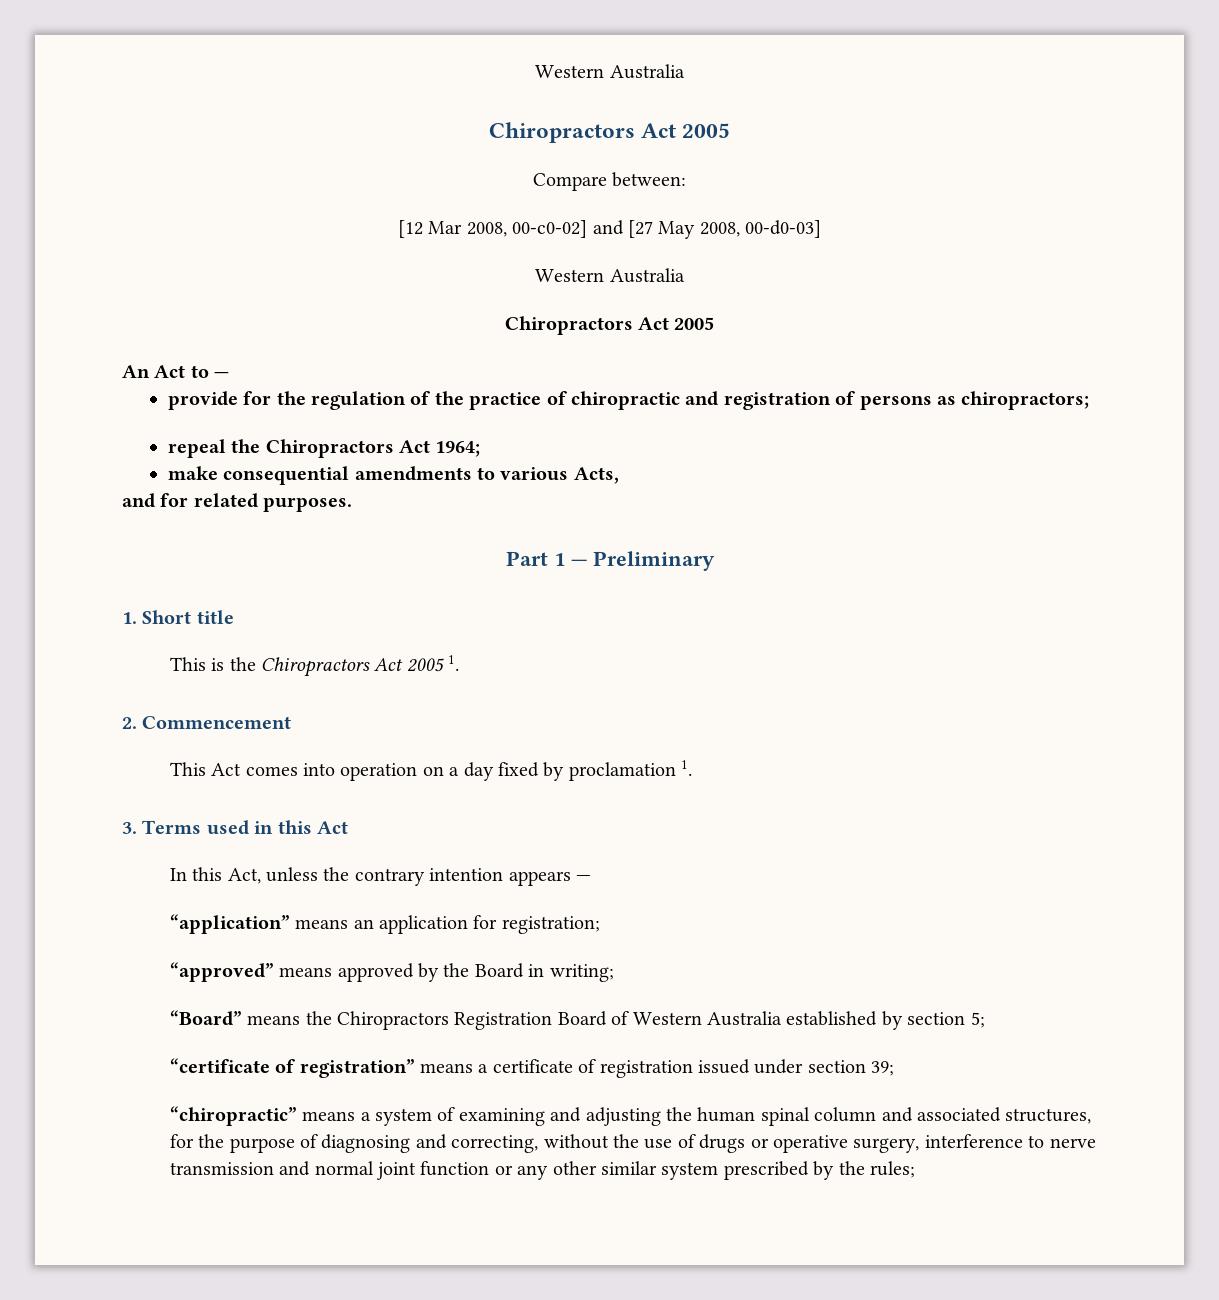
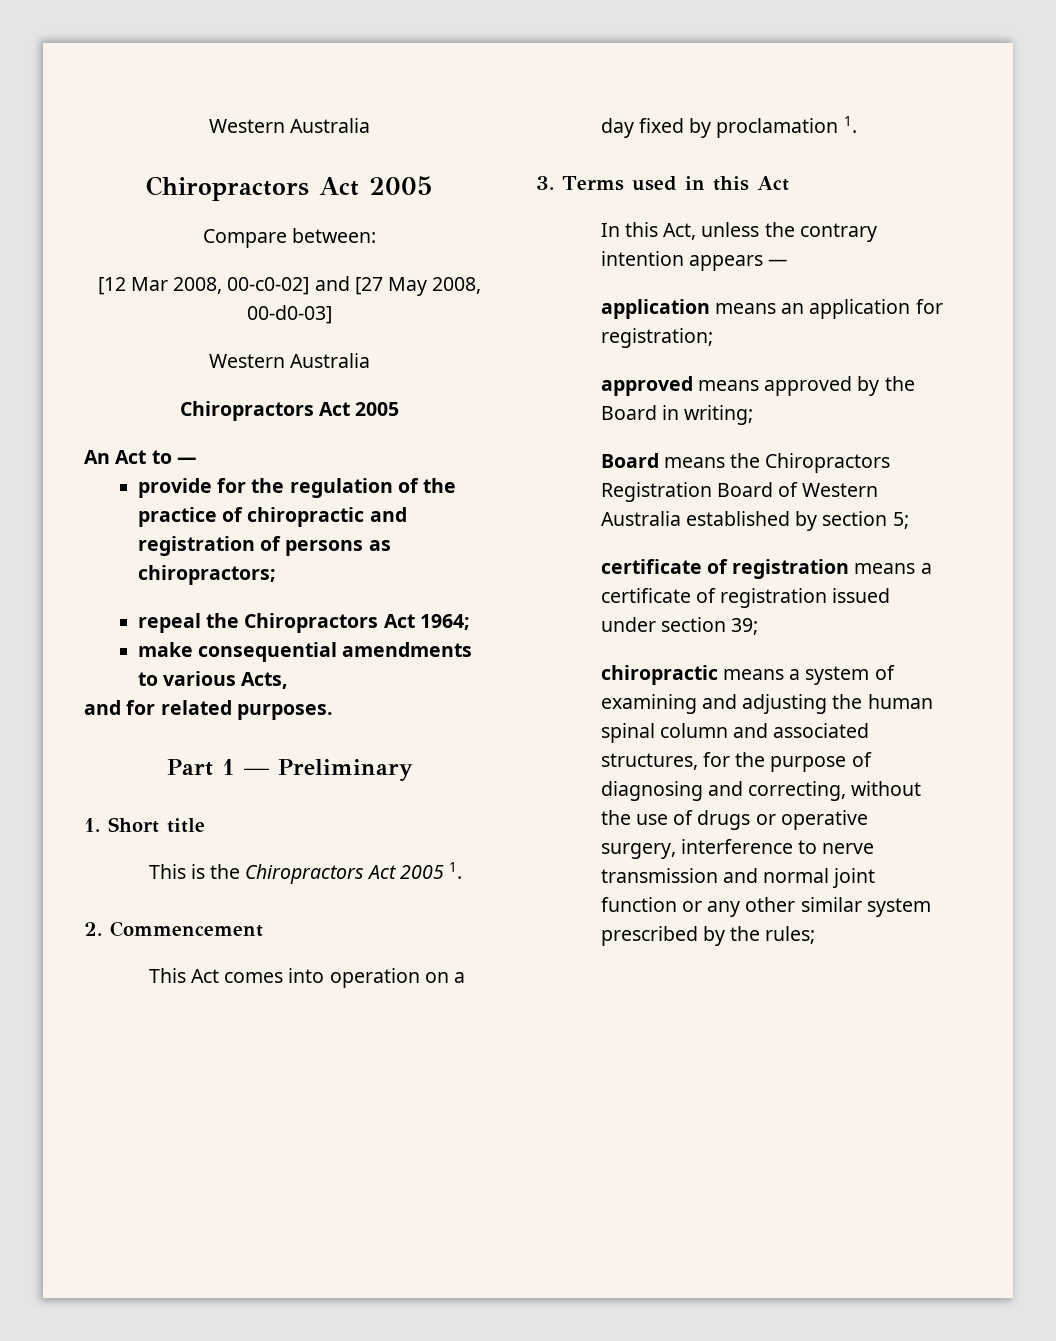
- “application” means an application for registration;
+ application means an application for registration;
- “approved” means approved by the Board in writing;
+ approved means approved by the Board in writing;
- “Board” means the Chiropractors Registration Board of Western Australia established by section 5;
+ Board means the Chiropractors Registration Board of Western Australia established by section 5;
- “certificate of registration” means a certificate of registration issued under section 39;
+ certificate of registration means a certificate of registration issued under section 39;
- “chiropractic” means a system of examining and adjusting the human spinal column and associated structures, for the purpose of diagnosing and correcting, without the use of drugs or operative surgery, interference to nerve transmission and normal joint function or any other similar system prescribed by the rules;
+ chiropractic means a system of examining and adjusting the human spinal column and associated structures, for the purpose of diagnosing and correcting, without the use of drugs or operative surgery, interference to nerve transmission and normal joint function or any other similar system prescribed by the rules;

